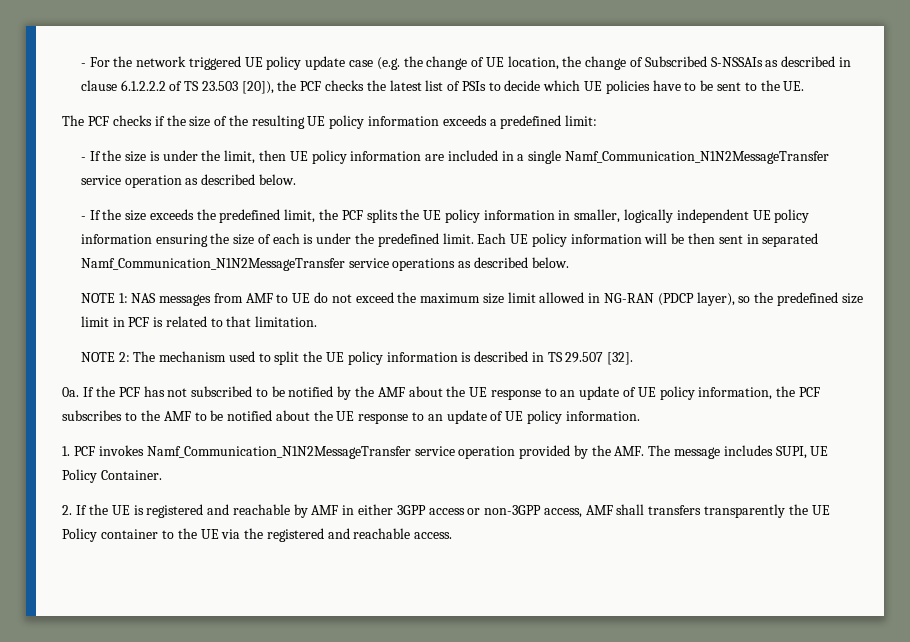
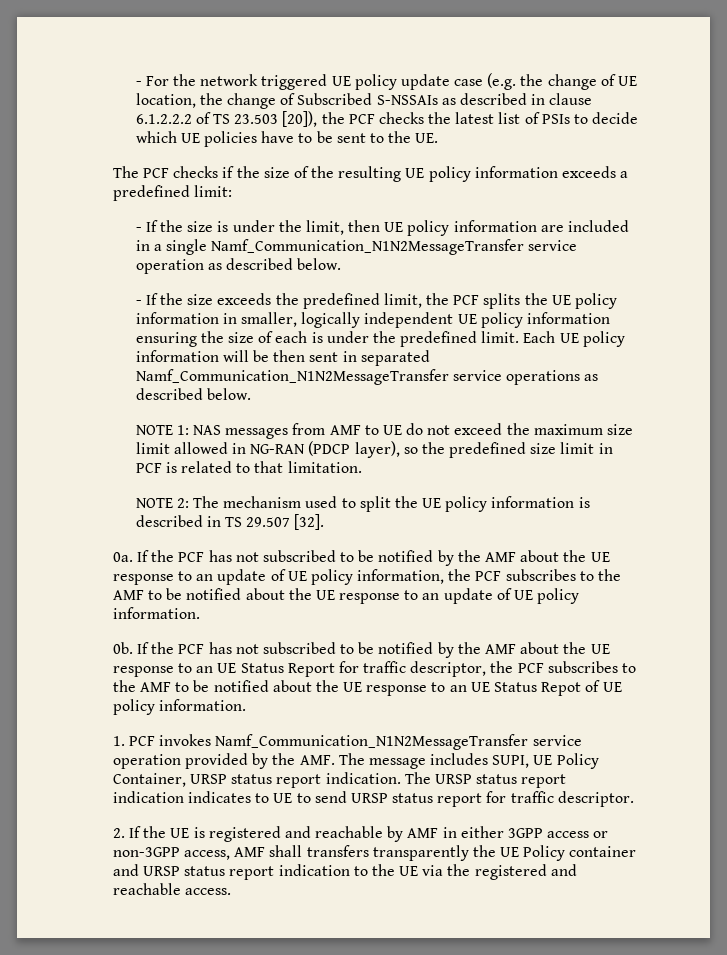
+ 0b. If the PCF has not subscribed to be notified by the AMF about the UE response to an UE Status Report for traffic descriptor, the PCF subscribes to the AMF to be notified about the UE response to an UE Status Repot of UE policy information.
- 1. PCF invokes Namf_Communication_N1N2MessageTransfer service operation provided by the AMF. The message includes SUPI, UE Policy Container.
+ 1. PCF invokes Namf_Communication_N1N2MessageTransfer service operation provided by the AMF. The message includes SUPI, UE Policy Container, URSP status report indication. The URSP status report indication indicates to UE to send URSP status report for traffic descriptor.
- 2. If the UE is registered and reachable by AMF in either 3GPP access or non-3GPP access, AMF shall transfers transparently the UE Policy container to the UE via the registered and reachable access.
+ 2. If the UE is registered and reachable by AMF in either 3GPP access or non-3GPP access, AMF shall transfers transparently the UE Policy container and URSP status report indication to the UE via the registered and reachable access.

